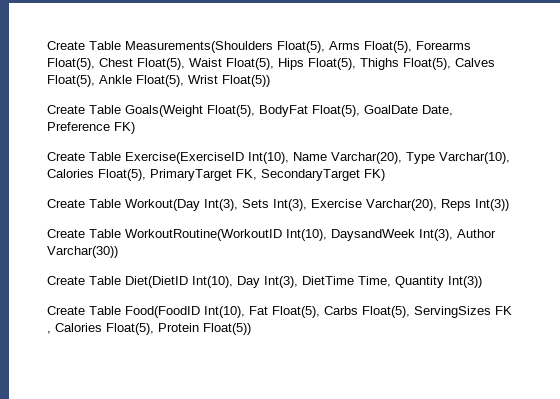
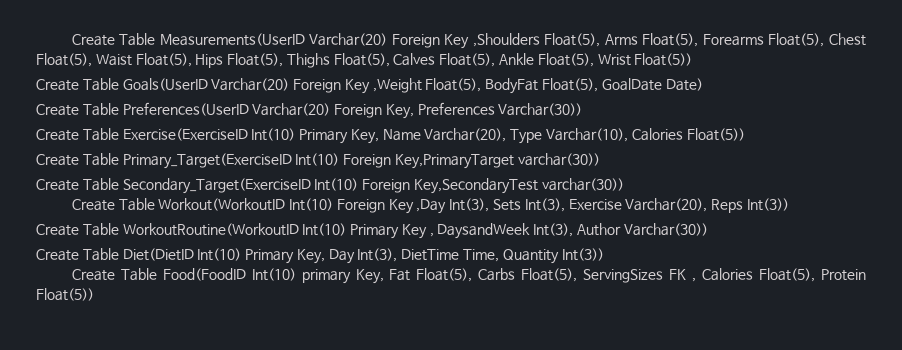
- Create Table Measurements(Shoulders Float(5), Arms Float(5), Forearms Float(5), Chest Float(5), Waist Float(5), Hips Float(5), Thighs Float(5), Calves Float(5), Ankle Float(5), Wrist Float(5))
+ Create Table Measurements(UserID Varchar(20) Foreign Key ,Shoulders Float(5), Arms Float(5), Forearms Float(5), Chest Float(5), Waist Float(5), Hips Float(5), Thighs Float(5), Calves Float(5), Ankle Float(5), Wrist Float(5))
- Create Table Goals(Weight Float(5), BodyFat Float(5), GoalDate Date, Preference FK)
+ Create Table Goals(UserID Varchar(20) Foreign Key ,Weight Float(5), BodyFat Float(5), GoalDate Date)
+ Create Table Preferences(UserID Varchar(20) Foreign Key, Preferences Varchar(30))
- Create Table Exercise(ExerciseID Int(10), Name Varchar(20), Type Varchar(10), Calories Float(5), PrimaryTarget FK, SecondaryTarget FK)
- Create Table Workout(Day Int(3), Sets Int(3), Exercise Varchar(20), Reps Int(3))
+ Create Table Exercise(ExerciseID Int(10) Primary Key, Name Varchar(20), Type Varchar(10), Calories Float(5))
+ Create Table Primary_Target(ExerciseID Int(10) Foreign Key,PrimaryTarget varchar(30))
+ Create Table Secondary_Target(ExerciseID Int(10) Foreign Key,SecondaryTest varchar(30))
+ Create Table Workout(WorkoutID Int(10) Foreign Key ,Day Int(3), Sets Int(3), Exercise Varchar(20), Reps Int(3))
- Create Table WorkoutRoutine(WorkoutID Int(10), DaysandWeek Int(3), Author Varchar(30))
+ Create Table WorkoutRoutine(WorkoutID Int(10) Primary Key , DaysandWeek Int(3), Author Varchar(30))
- Create Table Diet(DietID Int(10), Day Int(3), DietTime Time, Quantity Int(3))
+ Create Table Diet(DietID Int(10) Primary Key, Day Int(3), DietTime Time, Quantity Int(3))
- Create Table Food(FoodID Int(10), Fat Float(5), Carbs Float(5), ServingSizes FK , Calories Float(5), Protein Float(5))
+ Create Table Food(FoodID Int(10) primary Key, Fat Float(5), Carbs Float(5), ServingSizes FK , Calories Float(5), Protein Float(5))

